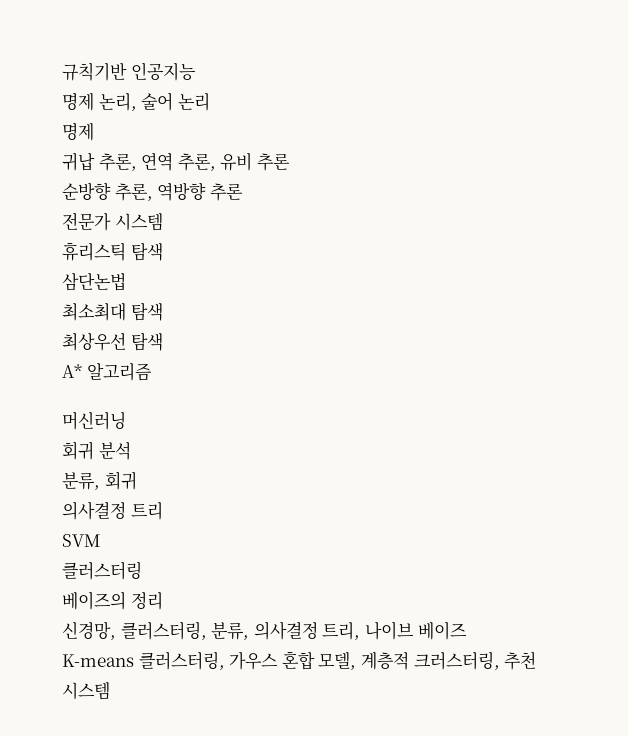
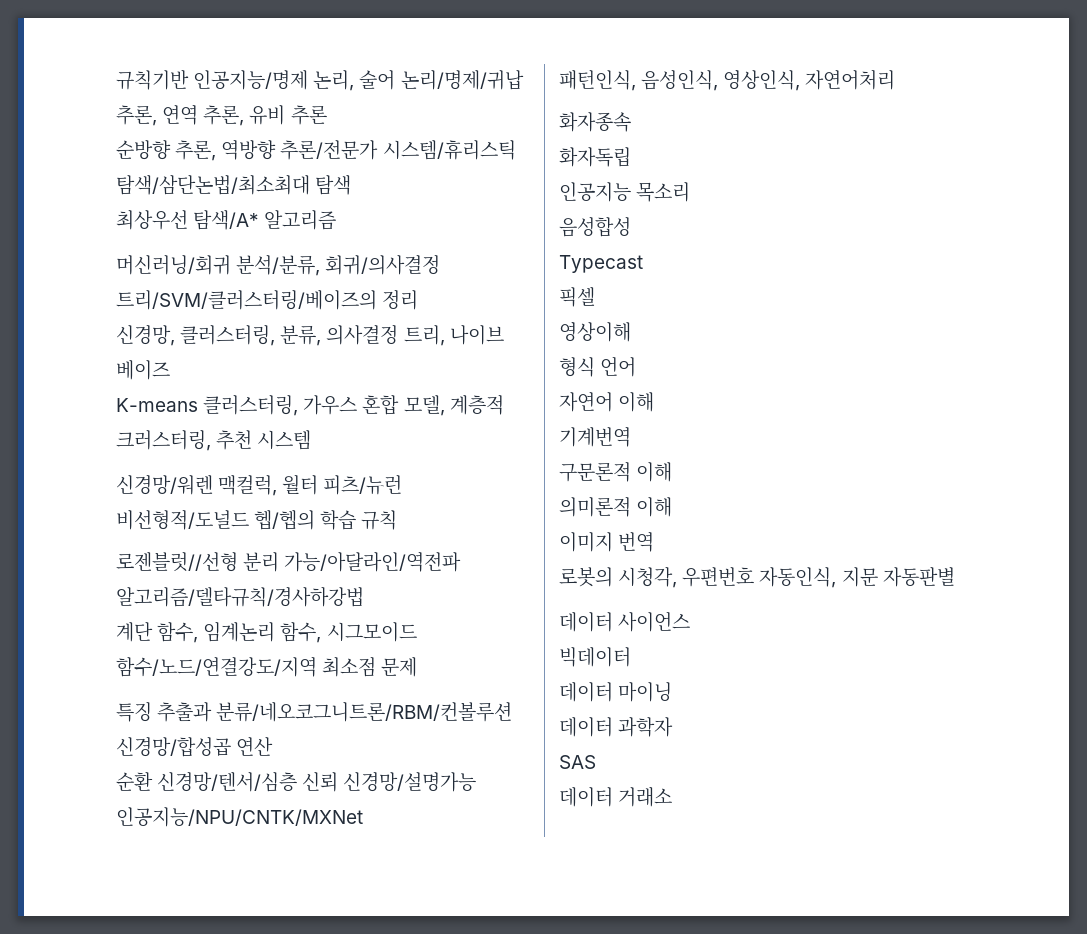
- 규칙기반 인공지능
- 명제 논리, 술어 논리
- 명제
- 귀납 추론, 연역 추론, 유비 추론
+ 규칙기반 인공지능/명제 논리, 술어 논리/명제/귀납 추론, 연역 추론, 유비 추론
- 순방향 추론, 역방향 추론
- 전문가 시스템
- 휴리스틱 탐색
- 삼단논법
- 최소최대 탐색
+ 순방향 추론, 역방향 추론/전문가 시스템/휴리스틱 탐색/삼단논법/최소최대 탐색
- 최상우선 탐색
- A* 알고리즘
+ 최상우선 탐색/A* 알고리즘
- 머신러닝
- 회귀 분석
- 분류, 회귀
- 의사결정 트리
- SVM
- 클러스터링
- 베이즈의 정리
+ 머신러닝/회귀 분석/분류, 회귀/의사결정 트리/SVM/클러스터링/베이즈의 정리
+ 신경망/워렌 맥컬럭, 월터 피츠/뉴런 비선형적/도널드 헵/헵의 학습 규칙
+ 로젠블럿//선형 분리 가능/아달라인/역전파 알고리즘/델타규칙/경사하강법
+ 계단 함수, 임계논리 함수, 시그모이드 함수/노드/연결강도/지역 최소점 문제
+ 특징 추출과 분류/네오코그니트론/RBM/컨볼루션 신경망/합성곱 연산
+ 순환 신경망/텐서/심층 신뢰 신경망/설명가능 인공지능/NPU/CNTK/MXNet
+ 패턴인식, 음성인식, 영상인식, 자연어처리
+ 화자종속
+ 화자독립
+ 인공지능 목소리
+ 음성합성
+ Typecast
+ 픽셀
+ 영상이해
+ 형식 언어
+ 자연어 이해
+ 기계번역
+ 구문론적 이해
+ 의미론적 이해
+ 이미지 번역
+ 로봇의 시청각, 우편번호 자동인식, 지문 자동판별
+ 데이터 사이언스
+ 빅데이터
+ 데이터 마이닝
+ 데이터 과학자
+ SAS
+ 데이터 거래소

